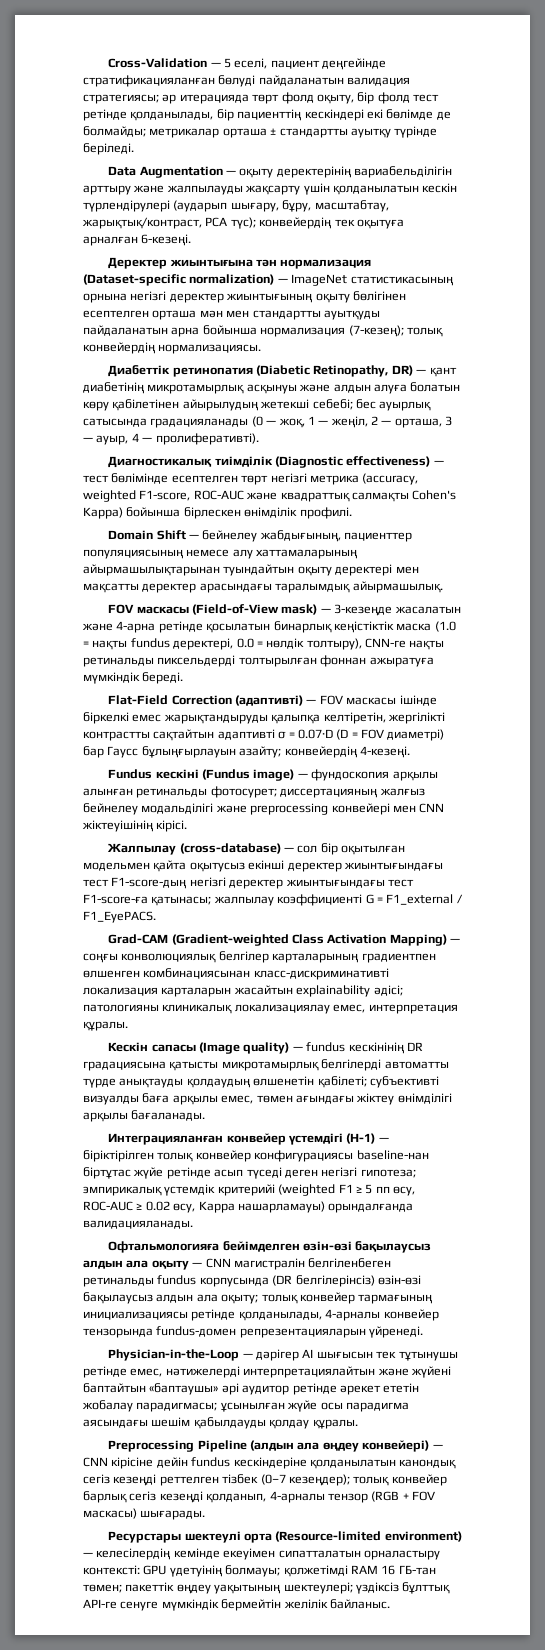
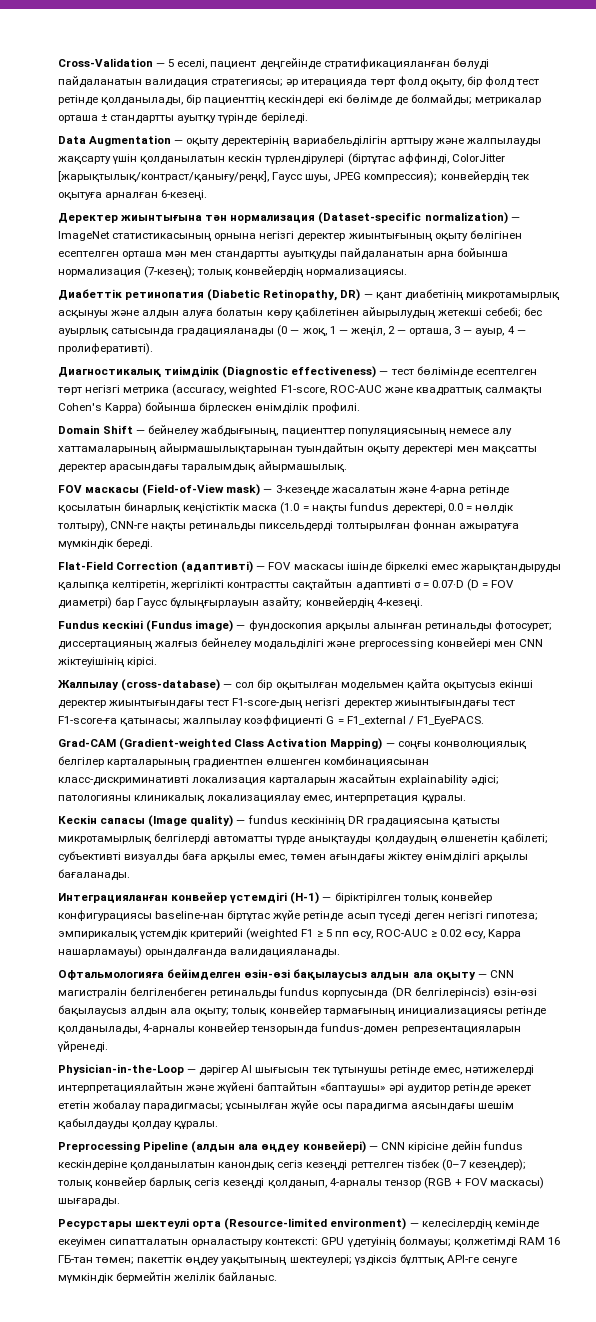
- Data Augmentation — оқыту деректерінің вариабельділігін арттыру және жалпылауды жақсарту үшін қолданылатын кескін түрлендірулері (аударып шығару, бұру, масштабтау, жарықтық/контраст, PCA түс); конвейердің тек оқытуға арналған 6-кезеңі.
+ Data Augmentation — оқыту деректерінің вариабельділігін арттыру және жалпылауды жақсарту үшін қолданылатын кескін түрлендірулері (біртұтас аффинді, ColorJitter [жарықтылық/контраст/қанығу/реңк], Гаусс шуы, JPEG компрессия); конвейердің тек оқытуға арналған 6-кезеңі.

